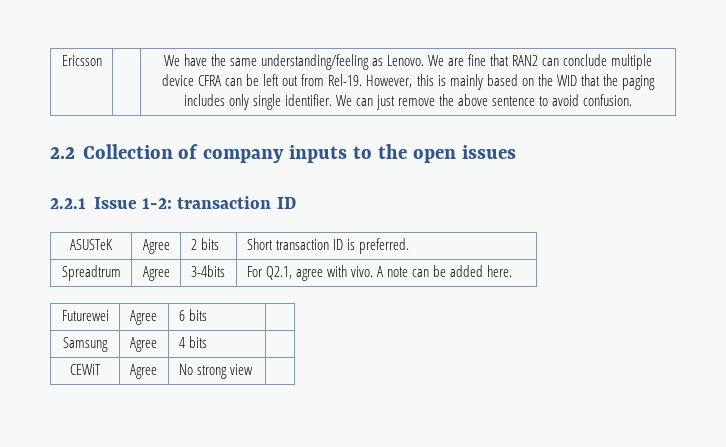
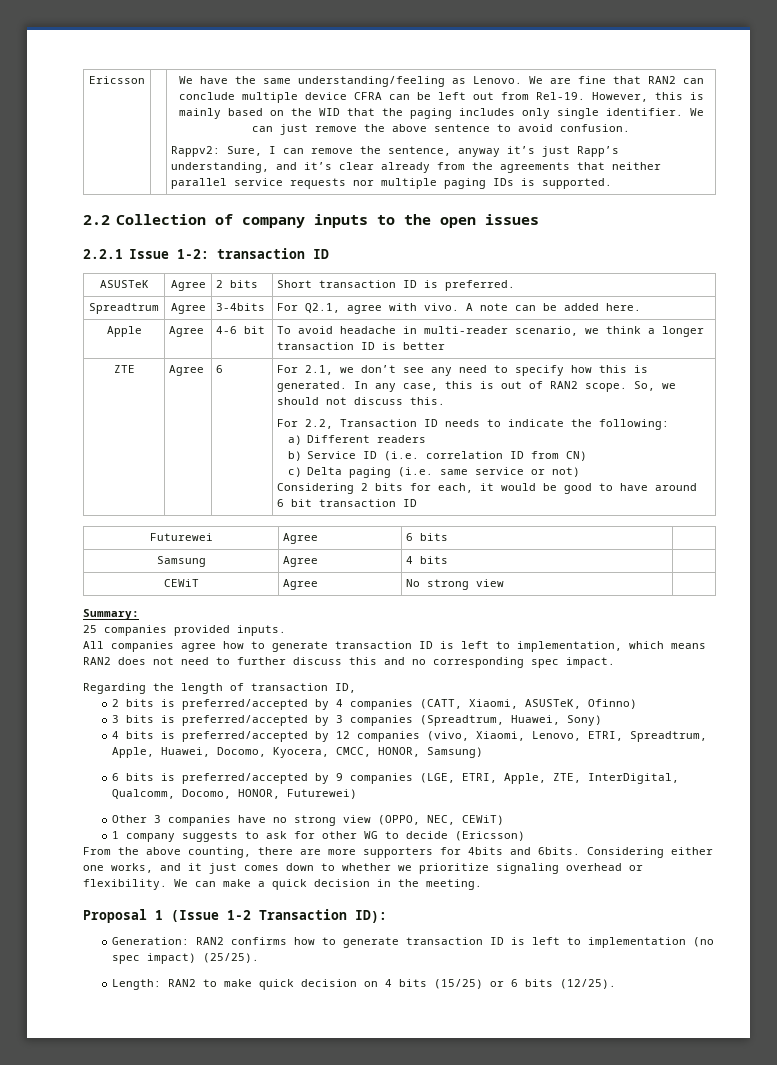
+ Rappv2: Sure, I can remove the sentence, anyway it’s just Rapp’s understanding, and it’s clear already from the agreements that neither parallel service requests nor multiple paging IDs is supported.
+ Apple | Agree | 4-6 bit | To avoid headache in multi-reader scenario, we think a longer transaction ID is better
+ ZTE | Agree | 6 | For 2.1, we don’t see any need to specify how this is generated. In any case, this is out of RAN2 scope. So, we should not discuss this.
+ For 2.2, Transaction ID needs to indicate the following:
+ a) Different readers
+ b) Service ID (i.e. correlation ID from CN)
+ c) Delta paging (i.e. same service or not)
+ Considering 2 bits for each, it would be good to have around 6 bit transaction ID
+ Summary:
+ 25 companies provided inputs.
+ All companies agree how to generate transaction ID is left to implementation, which means RAN2 does not need to further discuss this and no corresponding spec impact.
+ Regarding the length of transaction ID,
+ 2 bits is preferred/accepted by 4 companies (CATT, Xiaomi, ASUSTeK, Ofinno)
+ 3 bits is preferred/accepted by 3 companies (Spreadtrum, Huawei, Sony)
+ 4 bits is preferred/accepted by 12 companies (vivo, Xiaomi, Lenovo, ETRI, Spreadtrum, Apple, Huawei, Docomo, Kyocera, CMCC, HONOR, Samsung)
+ 6 bits is preferred/accepted by 9 companies (LGE, ETRI, Apple, ZTE, InterDigital, Qualcomm, Docomo, HONOR, Futurewei)
+ Other 3 companies have no strong view (OPPO, NEC, CEWiT)
+ 1 company suggests to ask for other WG to decide (Ericsson)
+ From the above counting, there are more supporters for 4bits and 6bits. Considering either one works, and it just comes down to whether we prioritize signaling overhead or flexibility. We can make a quick decision in the meeting.
+ Proposal 1 (Issue 1-2 Transaction ID):
+ Generation: RAN2 confirms how to generate transaction ID is left to implementation (no spec impact) (25/25).
+ Length: RAN2 to make quick decision on 4 bits (15/25) or 6 bits (12/25).

